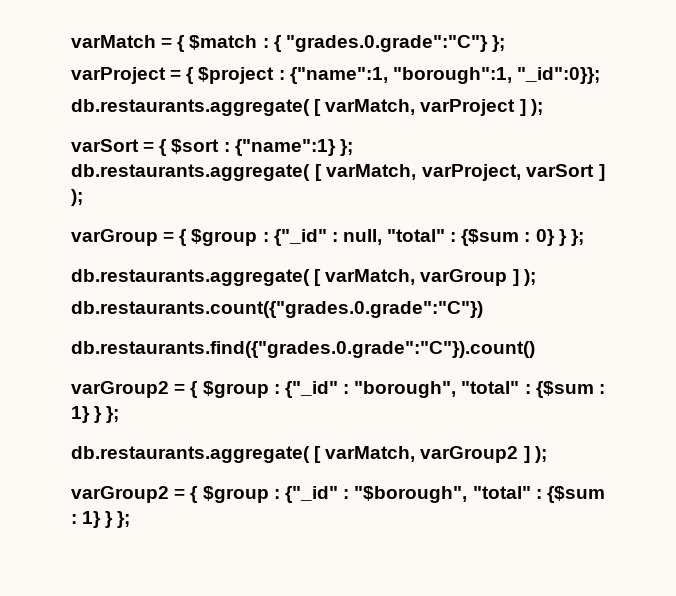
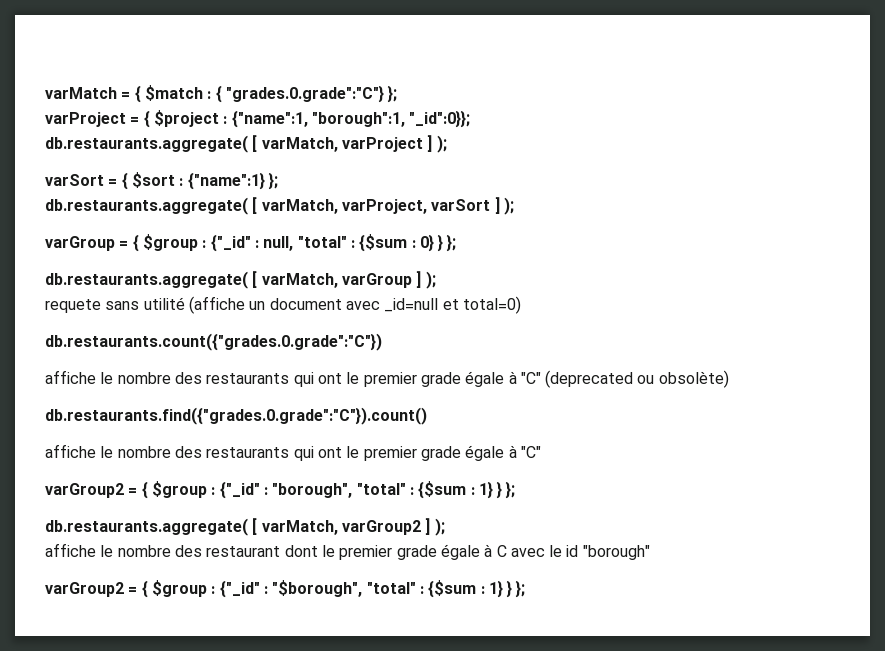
+ requete sans utilité (affiche un document avec _id=null et total=0)
  db.restaurants.count({"grades.0.grade":"C"})
+ affiche le nombre des restaurants qui ont le premier grade égale à "C" (deprecated ou obsolète)
  db.restaurants.find({"grades.0.grade":"C"}).count()
+ affiche le nombre des restaurants qui ont le premier grade égale à "C"
+ affiche le nombre des restaurant dont le premier grade égale à C avec le id "borough"

